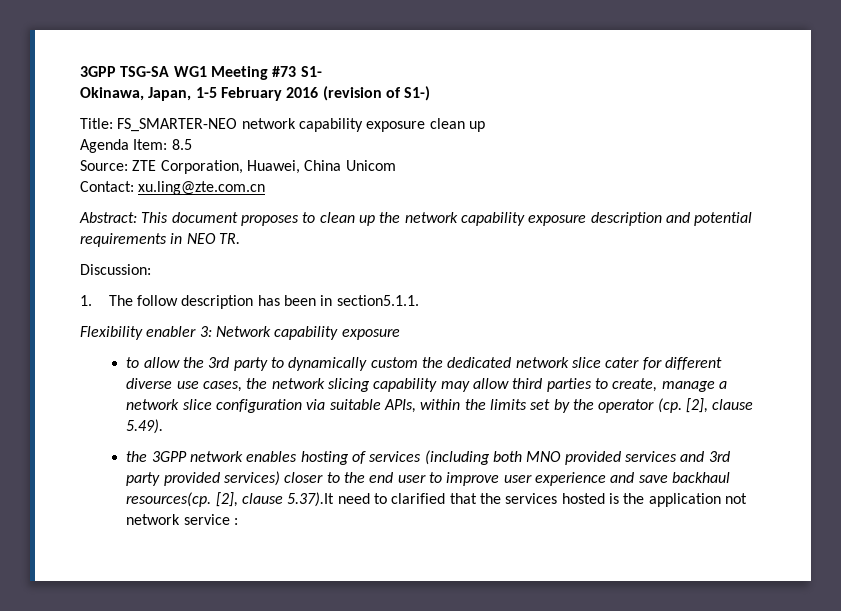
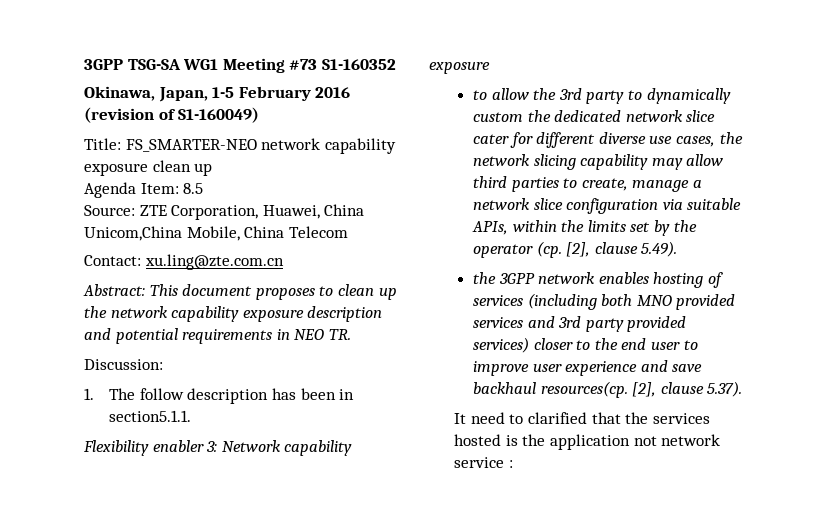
- 3GPP TSG-SA WG1 Meeting #73 S1-
+ 3GPP TSG-SA WG1 Meeting #73 S1-160352
- Okinawa, Japan, 1-5 February 2016 (revision of S1-)
+ Okinawa, Japan, 1-5 February 2016 (revision of S1-160049)
- Source: ZTE Corporation, Huawei, China Unicom
+ Source: ZTE Corporation, Huawei, China Unicom,China Mobile, China Telecom
- [2], clause 5.37).It need to clarified that the services hosted is the application not network service :
+ [2], clause 5.37).
+ It need to clarified that the services hosted is the application not network service :

